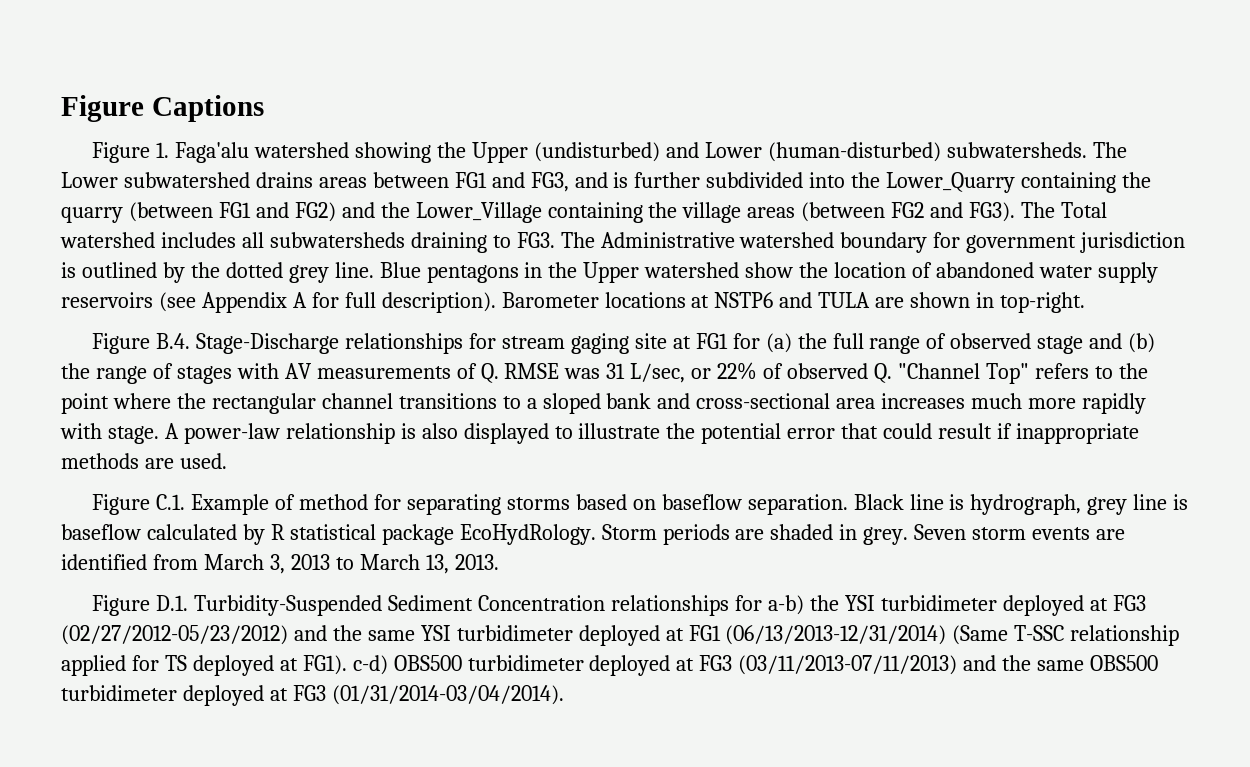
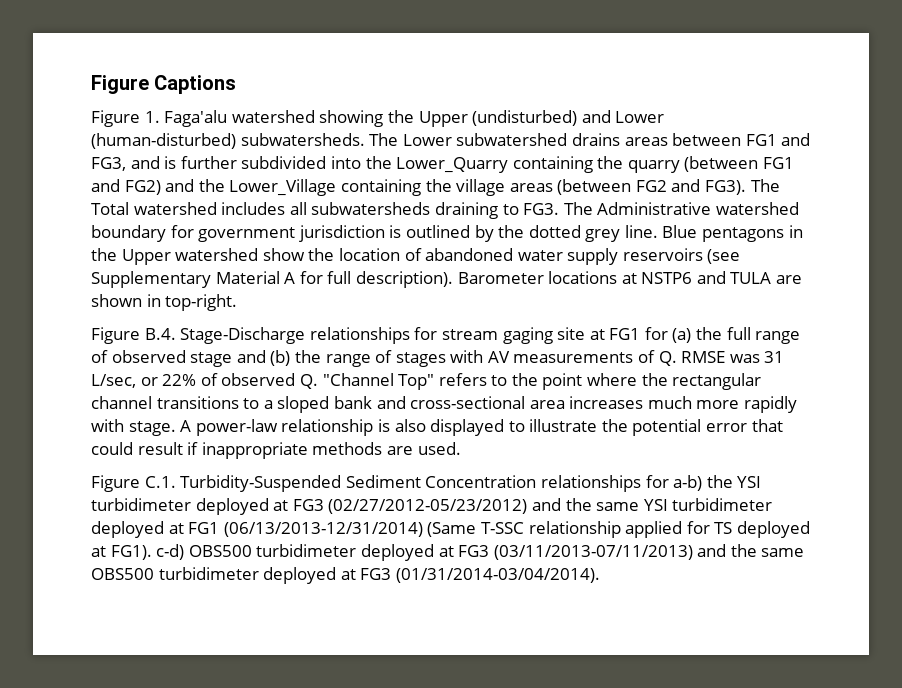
- Blue pentagons in the Upper watershed show the location of abandoned water supply reservoirs (see Appendix A for full description).
+ Blue pentagons in the Upper watershed show the location of abandoned water supply reservoirs (see Supplementary Material A for full description).
- Figure C.1. Example of method for separating storms based on baseflow separation. Black line is hydrograph, grey line is baseflow calculated by R statistical package EcoHydRology. Storm periods are shaded in grey. Seven storm events are identified from March 3, 2013 to March 13, 2013.
- Figure D.1. Turbidity-Suspended Sediment Concentration relationships for a-b) the YSI turbidimeter deployed at FG3 (02/27/2012-05/23/2012) and the same YSI turbidimeter deployed at FG1 (06/13/2013-12/31/2014) (Same T-SSC relationship applied for TS deployed at FG1). c-d) OBS500 turbidimeter deployed at FG3 (03/11/2013-07/11/2013) and the same OBS500 turbidimeter deployed at FG3 (01/31/2014-03/04/2014).
+ Figure C.1. Turbidity-Suspended Sediment Concentration relationships for a-b) the YSI turbidimeter deployed at FG3 (02/27/2012-05/23/2012) and the same YSI turbidimeter deployed at FG1 (06/13/2013-12/31/2014) (Same T-SSC relationship applied for TS deployed at FG1). c-d) OBS500 turbidimeter deployed at FG3 (03/11/2013-07/11/2013) and the same OBS500 turbidimeter deployed at FG3 (01/31/2014-03/04/2014).

